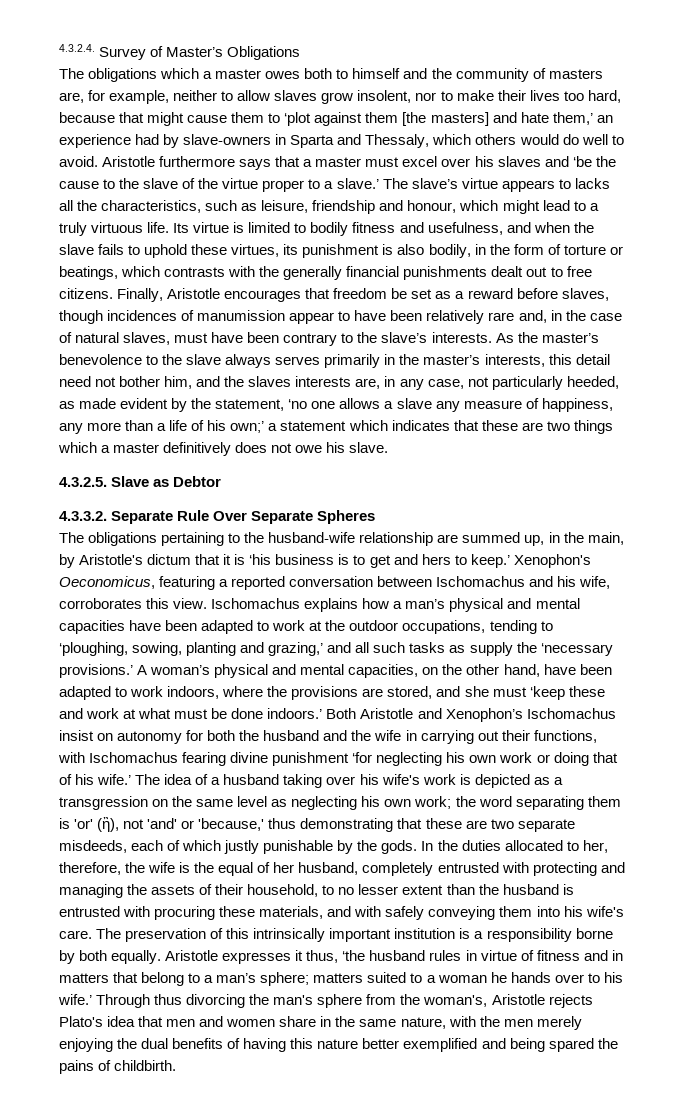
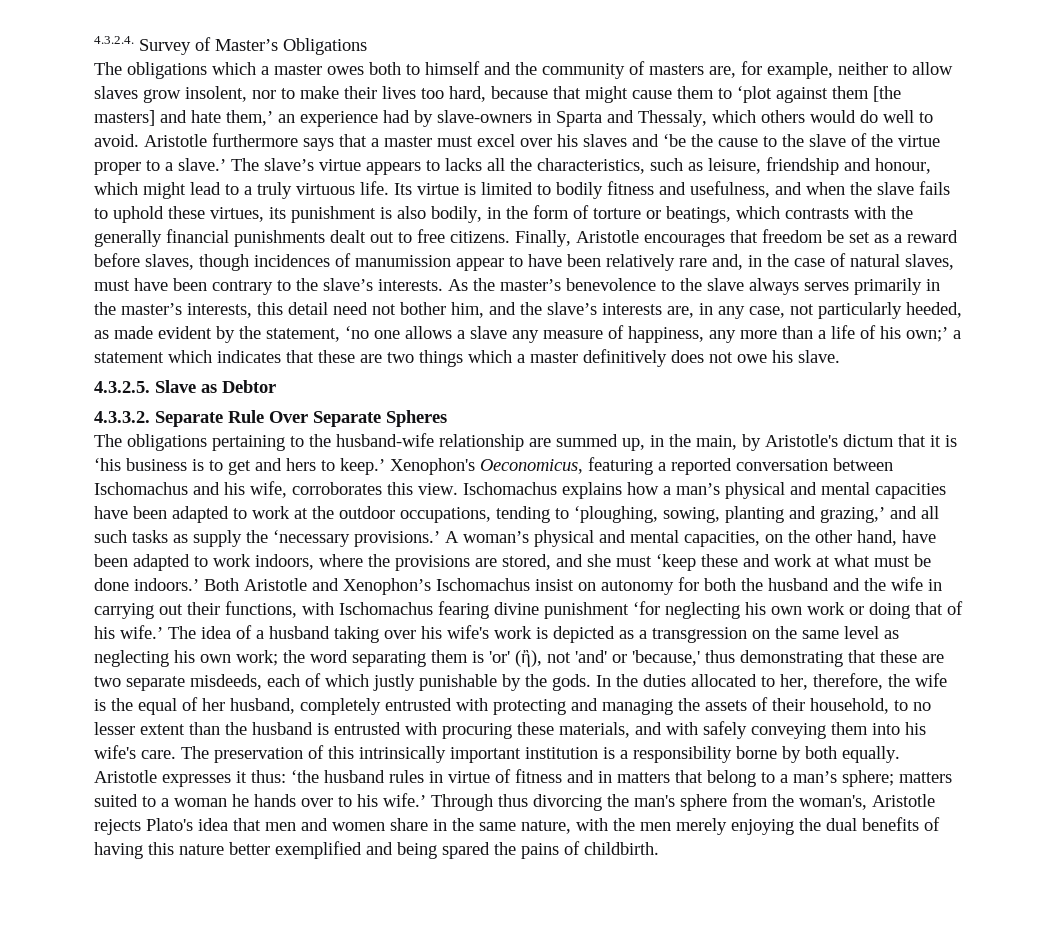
- As the master’s benevolence to the slave always serves primarily in the master’s interests, this detail need not bother him, and the slaves interests are, in any case, not particularly heeded, as made evident by the statement, ‘no one allows a slave any measure of happiness, any more than a life of his own;’
+ As the master’s benevolence to the slave always serves primarily in the master’s interests, this detail need not bother him, and the slave’s interests are, in any case, not particularly heeded, as made evident by the statement, ‘no one allows a slave any measure of happiness, any more than a life of his own;’
- Aristotle expresses it thus, ‘the husband rules in virtue of fitness and in matters that belong to a man’s sphere; matters suited to a woman he hands over to his wife.’
+ Aristotle expresses it thus: ‘the husband rules in virtue of fitness and in matters that belong to a man’s sphere; matters suited to a woman he hands over to his wife.’

